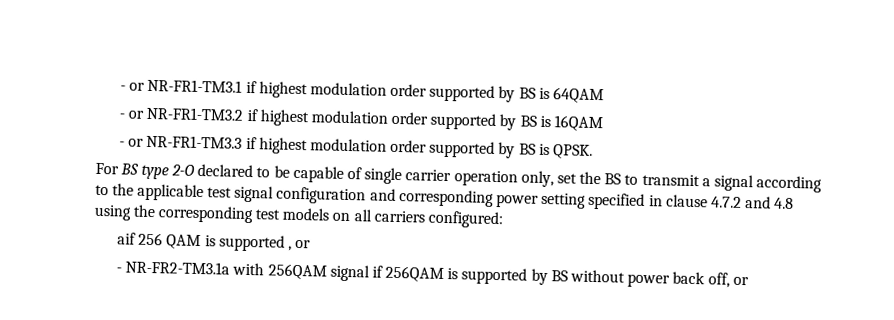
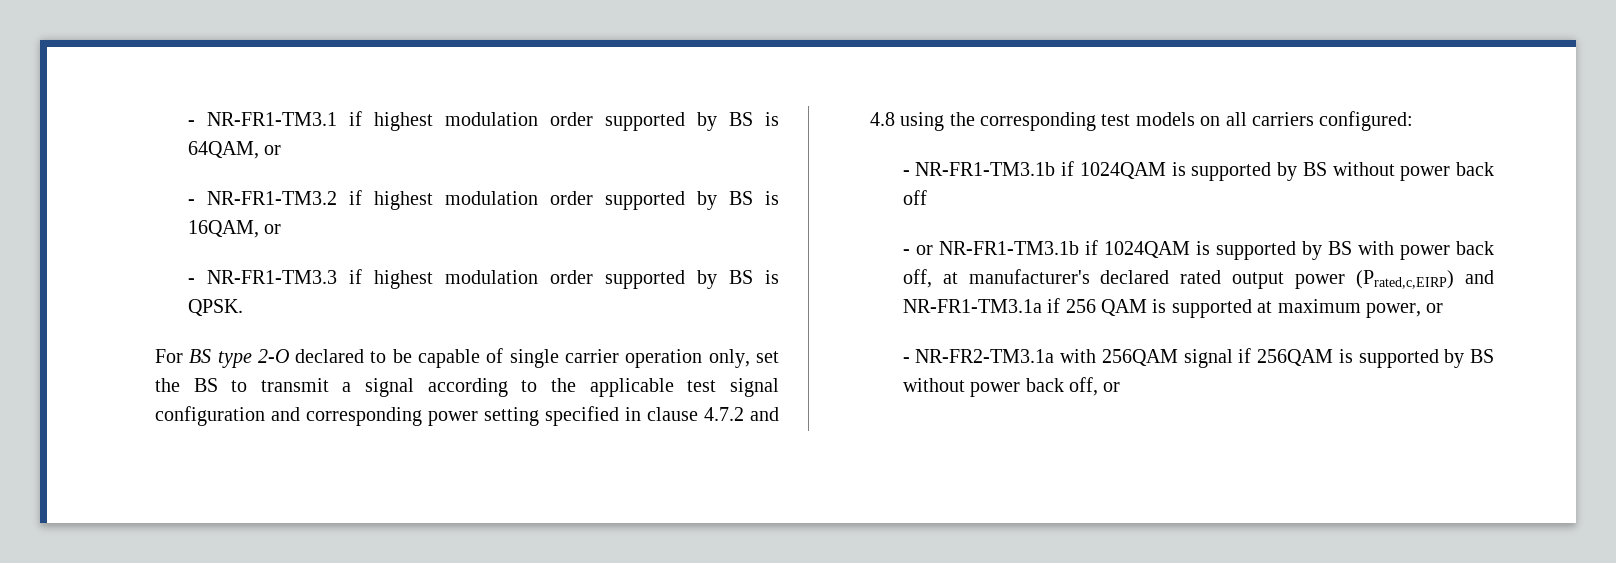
- - or NR-FR1-TM3.1 if highest modulation order supported by BS is 64QAM
- - or NR-FR1-TM3.2 if highest modulation order supported by BS is 16QAM
- - or NR-FR1-TM3.3 if highest modulation order supported by BS is QPSK.
+ - NR-FR1-TM3.1 if highest modulation order supported by BS is 64QAM, or
+ - NR-FR1-TM3.2 if highest modulation order supported by BS is 16QAM, or
+ - NR-FR1-TM3.3 if highest modulation order supported by BS is QPSK.
- aif 256 QAM is supported , or
+ - NR-FR1-TM3.1b if 1024QAM is supported by BS without power back off
+ - or NR-FR1-TM3.1b if 1024QAM is supported by BS with power back off, at manufacturer's declared rated output power (Prated,c,EIRP) and NR-FR1-TM3.1a if 256 QAM is supported at maximum power, or

